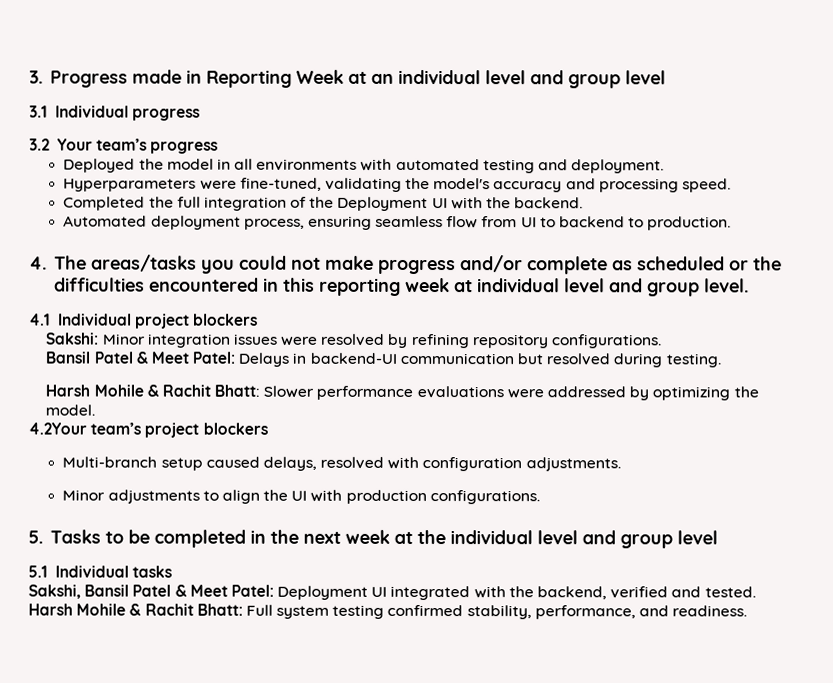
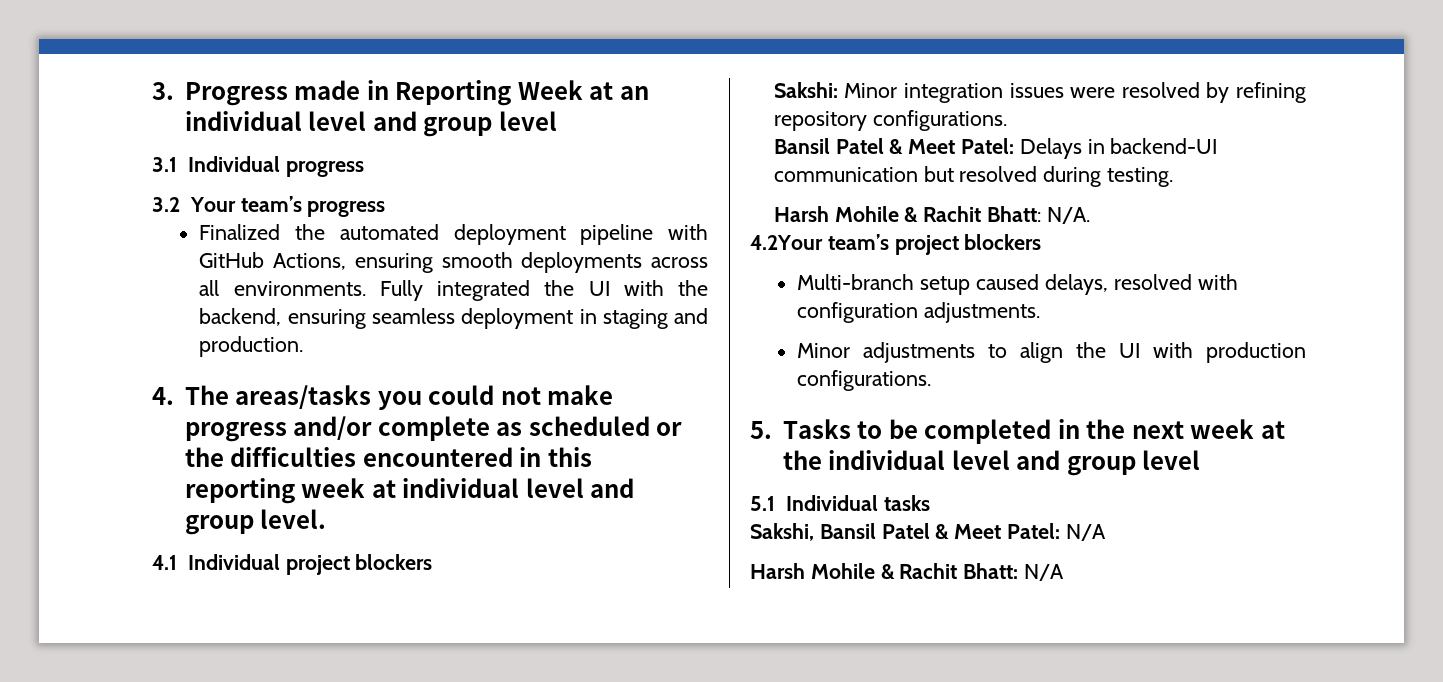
- Deployed the model in all environments with automated testing and deployment.
- Hyperparameters were fine-tuned, validating the model's accuracy and processing speed.
- Completed the full integration of the Deployment UI with the backend.
- Automated deployment process, ensuring seamless flow from UI to backend to production.
+ Finalized the automated deployment pipeline with GitHub Actions, ensuring smooth deployments across all environments. Fully integrated the UI with the backend, ensuring seamless deployment in staging and production.
- Harsh Mohile & Rachit Bhatt: Slower performance evaluations were addressed by optimizing the model.
+ Harsh Mohile & Rachit Bhatt: N/A.
- Sakshi, Bansil Patel & Meet Patel: Deployment UI integrated with the backend, verified and tested. Harsh Mohile & Rachit Bhatt: Full system testing confirmed stability, performance, and readiness.
+ Sakshi, Bansil Patel & Meet Patel: N/A
+ Harsh Mohile & Rachit Bhatt: N/A

